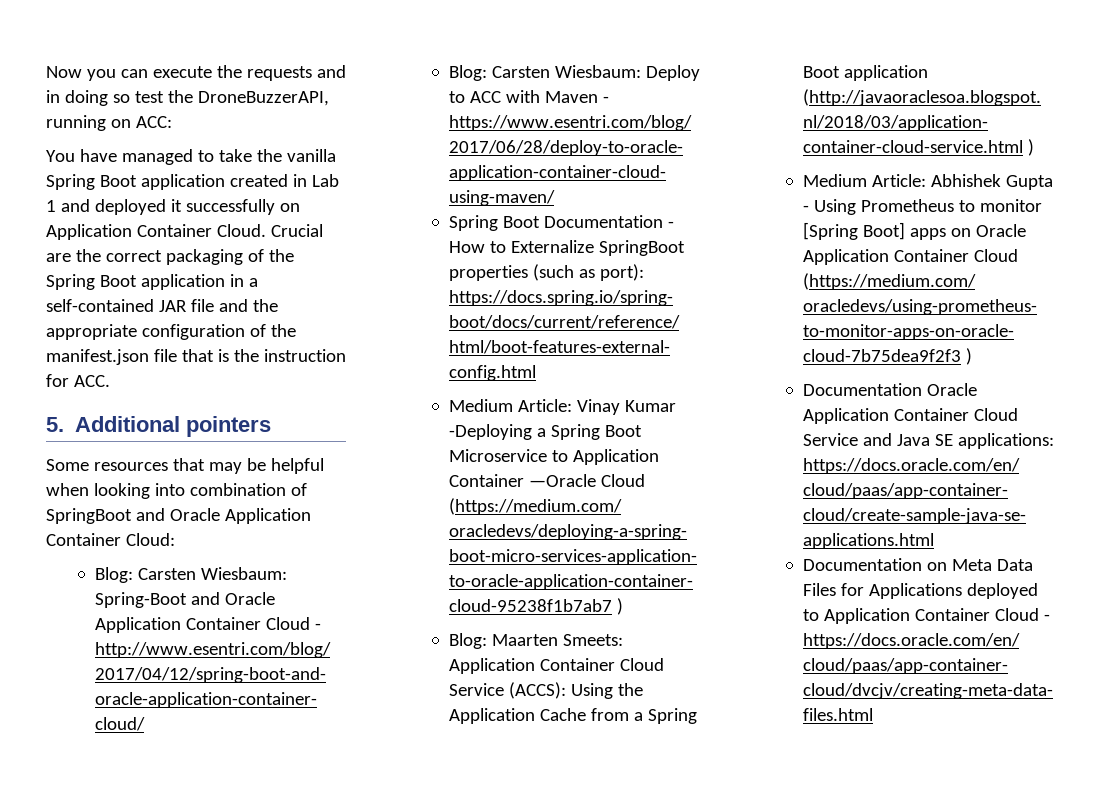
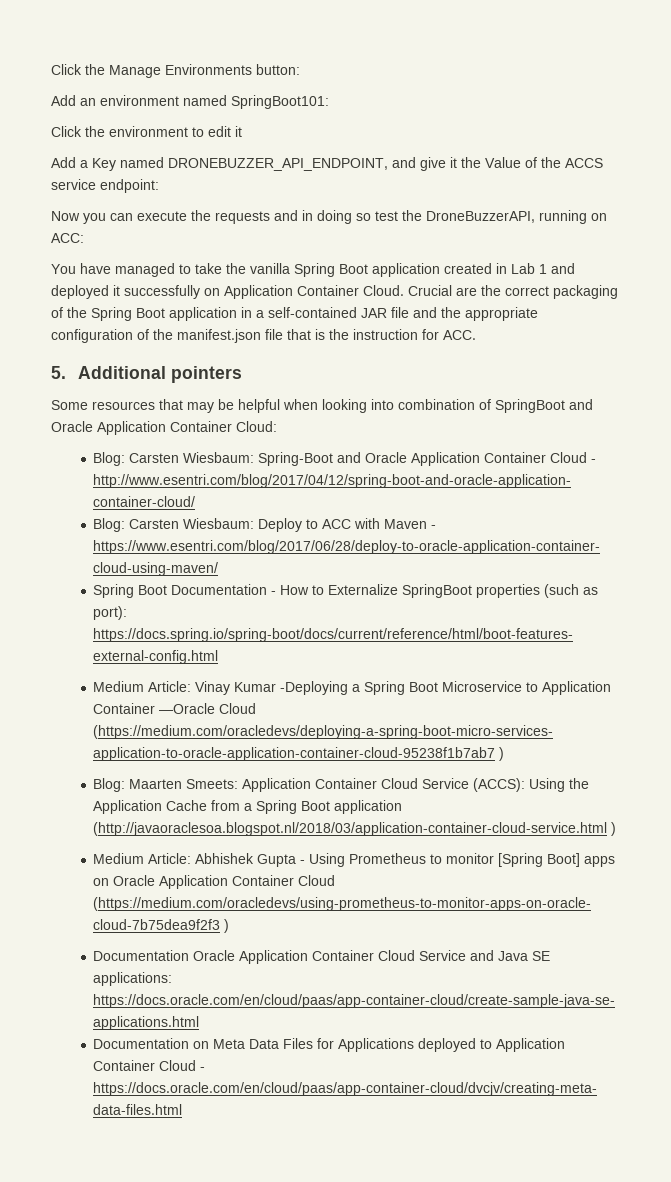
+ Click the Manage Environments button:
+ Add an environment named SpringBoot101:
+ Click the environment to edit it
+ Add a Key named DRONEBUZZER_API_ENDPOINT, and give it the Value of the ACCS service endpoint:

